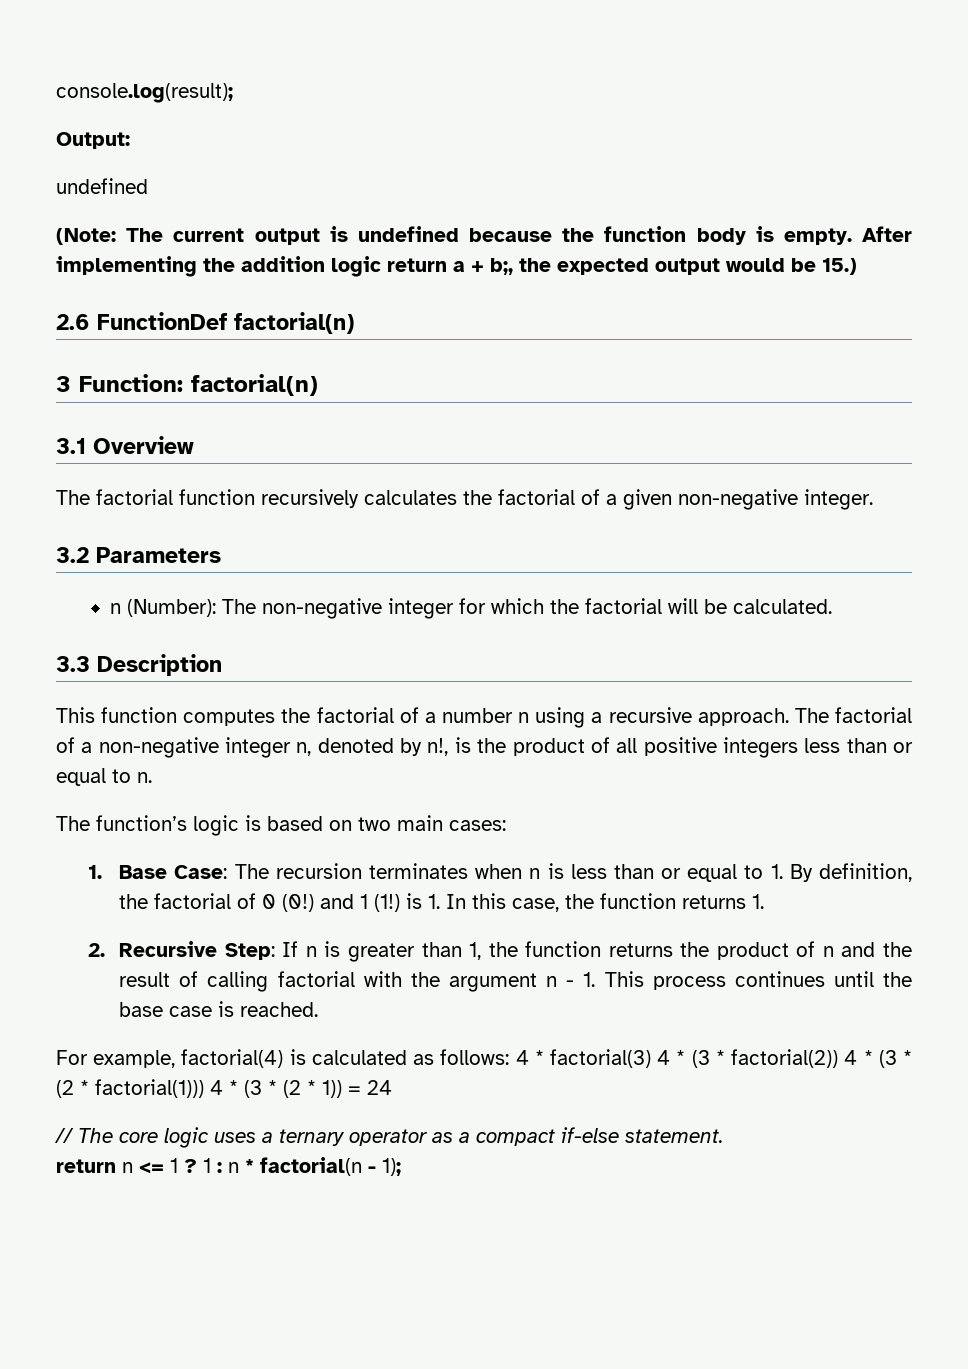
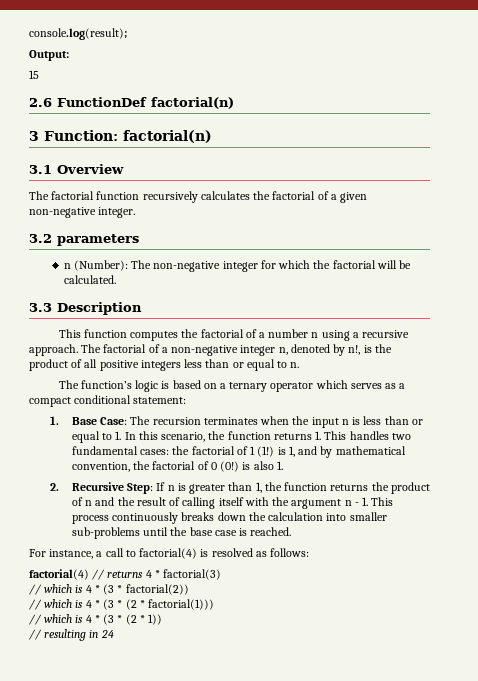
  Output:
- undefined
- (Note: The current output is undefined because the function body is empty. After implementing the addition logic return a + b;, the expected output would be 15.)
+ 15
- 3.2 Parameters
+ 3.2 parameters
- The function’s logic is based on two main cases:
+ The function’s logic is based on a ternary operator which serves as a compact conditional statement:
- 1. Base Case: The recursion terminates when n is less than or equal to 1. By definition, the factorial of 0 (0!) and 1 (1!) is 1. In this case, the function returns 1.
+ 1. Base Case: The recursion terminates when the input n is less than or equal to 1. In this scenario, the function returns 1. This handles two fundamental cases: the factorial of 1 (1!) is 1, and by mathematical convention, the factorial of 0 (0!) is also 1.
- 2. Recursive Step: If n is greater than 1, the function returns the product of n and the result of calling factorial with the argument n - 1. This process continues until the base case is reached.
+ 2. Recursive Step: If n is greater than 1, the function returns the product of n and the result of calling itself with the argument n - 1. This process continuously breaks down the calculation into smaller sub-problems until the base case is reached.
- For example, factorial(4) is calculated as follows: 4 * factorial(3) 4 * (3 * factorial(2)) 4 * (3 * (2 * factorial(1))) 4 * (3 * (2 * 1)) = 24
- // The core logic uses a ternary operator as a compact if-else statement.
- return n <= 1 ? 1 : n * factorial(n - 1);
+ For instance, a call to factorial(4) is resolved as follows:
+ factorial(4) // returns 4 * factorial(3)
+ // which is 4 * (3 * factorial(2))
+ // which is 4 * (3 * (2 * factorial(1)))
+ // which is 4 * (3 * (2 * 1))
+ // resulting in 24

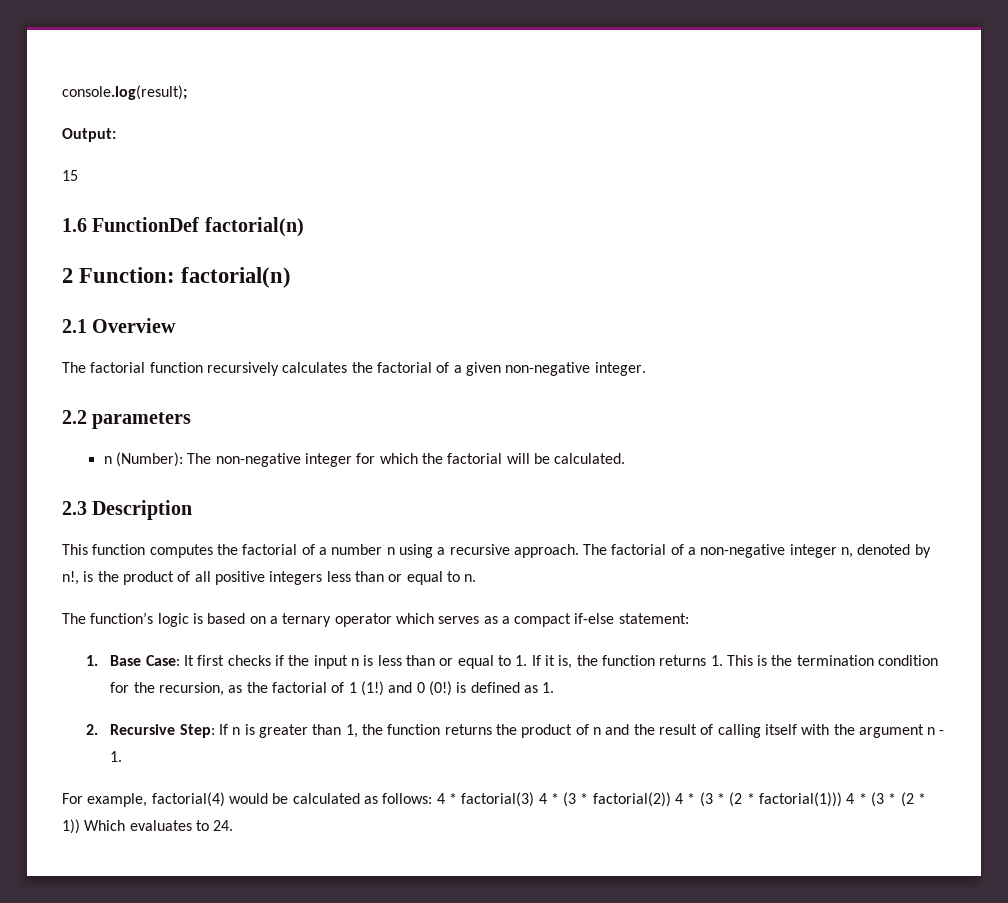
- 2.6 FunctionDef factorial(n)
+ 1.6 FunctionDef factorial(n)
- 3 Function: factorial(n)
+ 2 Function: factorial(n)
- 3.1 Overview
+ 2.1 Overview
- 3.2 parameters
+ 2.2 parameters
- 3.3 Description
+ 2.3 Description
- The function’s logic is based on a ternary operator which serves as a compact conditional statement:
+ The function’s logic is based on a ternary operator which serves as a compact if-else statement:
- 1. Base Case: The recursion terminates when the input n is less than or equal to 1. In this scenario, the function returns 1. This handles two fundamental cases: the factorial of 1 (1!) is 1, and by mathematical convention, the factorial of 0 (0!) is also 1.
+ 1. Base Case: It first checks if the input n is less than or equal to 1. If it is, the function returns 1. This is the termination condition for the recursion, as the factorial of 1 (1!) and 0 (0!) is defined as 1.
- 2. Recursive Step: If n is greater than 1, the function returns the product of n and the result of calling itself with the argument n - 1. This process continuously breaks down the calculation into smaller sub-problems until the base case is reached.
- For instance, a call to factorial(4) is resolved as follows:
- factorial(4) // returns 4 * factorial(3)
- // which is 4 * (3 * factorial(2))
- // which is 4 * (3 * (2 * factorial(1)))
- // which is 4 * (3 * (2 * 1))
- // resulting in 24
+ 2. Recursive Step: If n is greater than 1, the function returns the product of n and the result of calling itself with the argument n - 1.
+ For example, factorial(4) would be calculated as follows: 4 * factorial(3) 4 * (3 * factorial(2)) 4 * (3 * (2 * factorial(1))) 4 * (3 * (2 * 1)) Which evaluates to 24.

